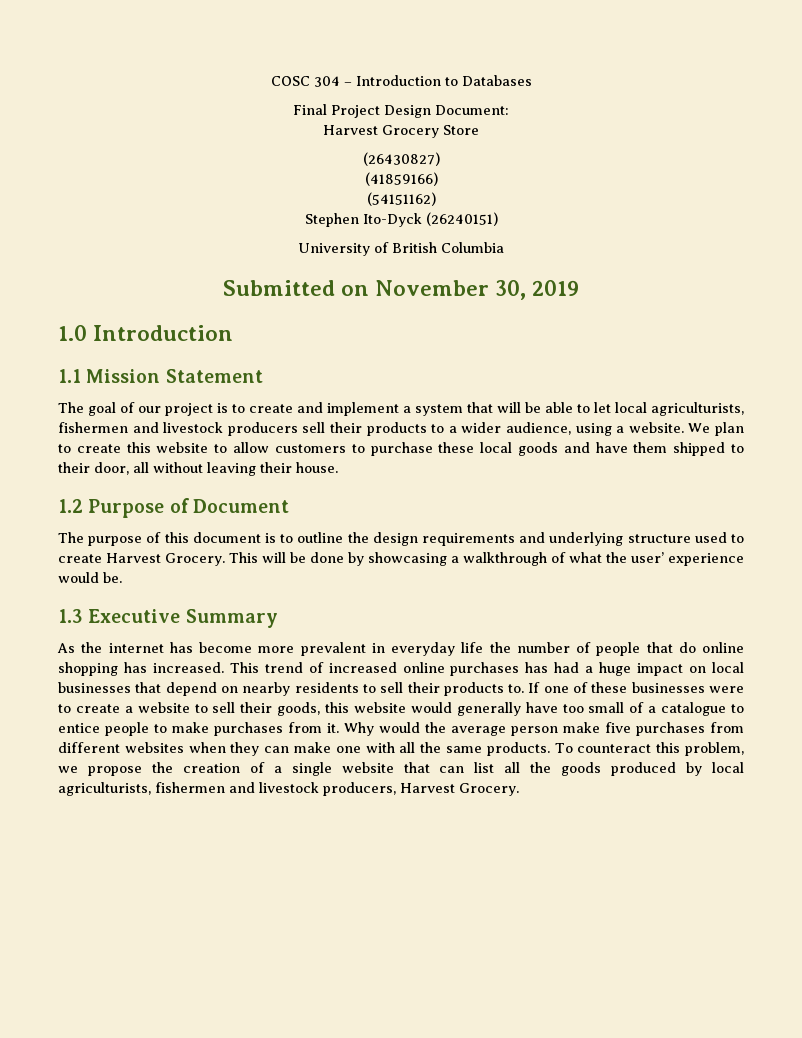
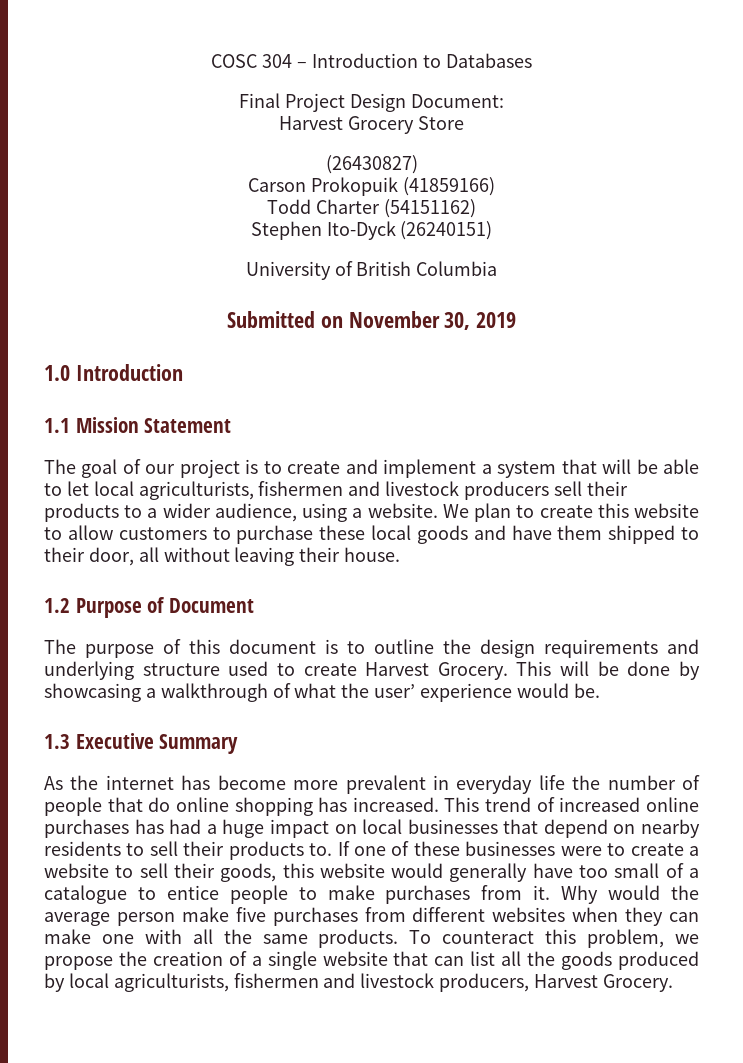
- (41859166)
+ Carson Prokopuik (41859166)
- (54151162)
+ Todd Charter (54151162)

